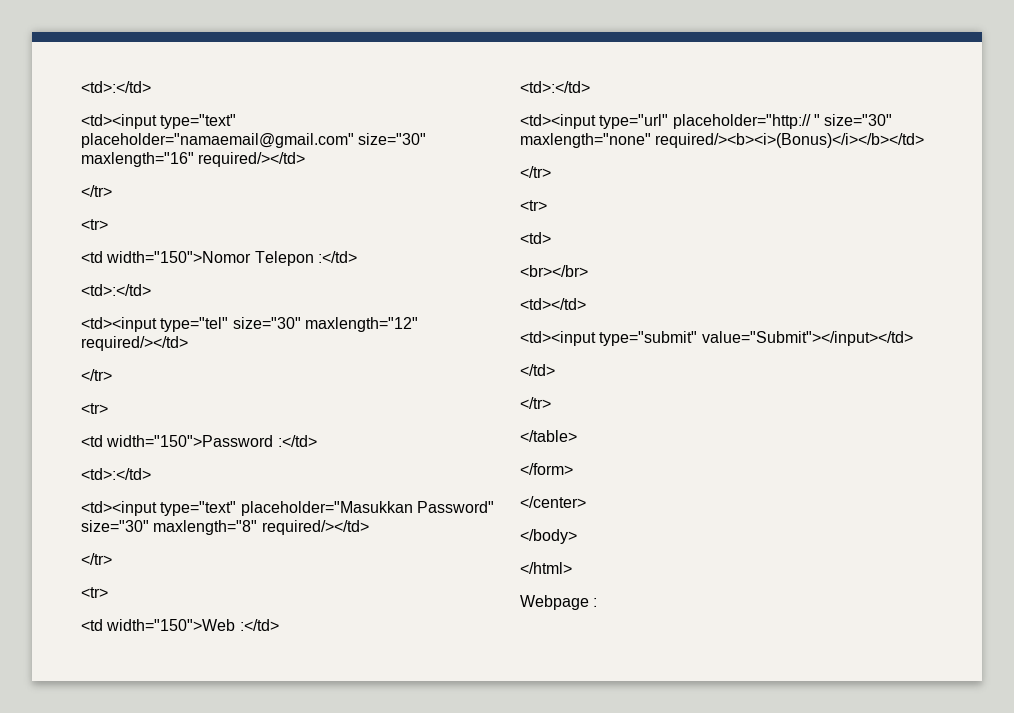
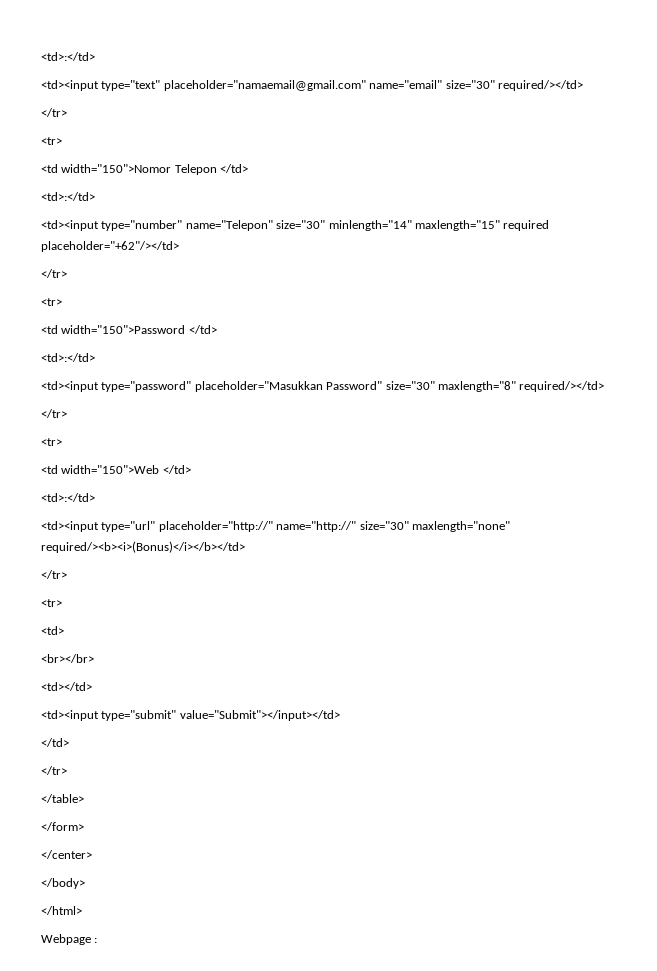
- <td><input type="text" placeholder="namaemail@gmail.com" size="30" maxlength="16" required/></td>
+ <td><input type="text" placeholder="namaemail@gmail.com" name="email" size="30" required/></td>
- <td width="150">Nomor Telepon :</td>
+ <td width="150">Nomor Telepon </td>
  <td>:</td>
- <td><input type="tel" size="30" maxlength="12" required/></td>
+ <td><input type="number" name="Telepon" size="30" minlength="14" maxlength="15" required placeholder="+62"/></td>
- <td width="150">Password :</td>
+ <td width="150">Password </td>
  <td>:</td>
- <td><input type="text" placeholder="Masukkan Password" size="30" maxlength="8" required/></td>
+ <td><input type="password" placeholder="Masukkan Password" size="30" maxlength="8" required/></td>
- <td width="150">Web :</td>
+ <td width="150">Web </td>
- <td><input type="url" placeholder="http:// " size="30" maxlength="none" required/><b><i>(Bonus)</i></b></td>
+ <td><input type="url" placeholder="http://" name="http://" size="30" maxlength="none" required/><b><i>(Bonus)</i></b></td>

